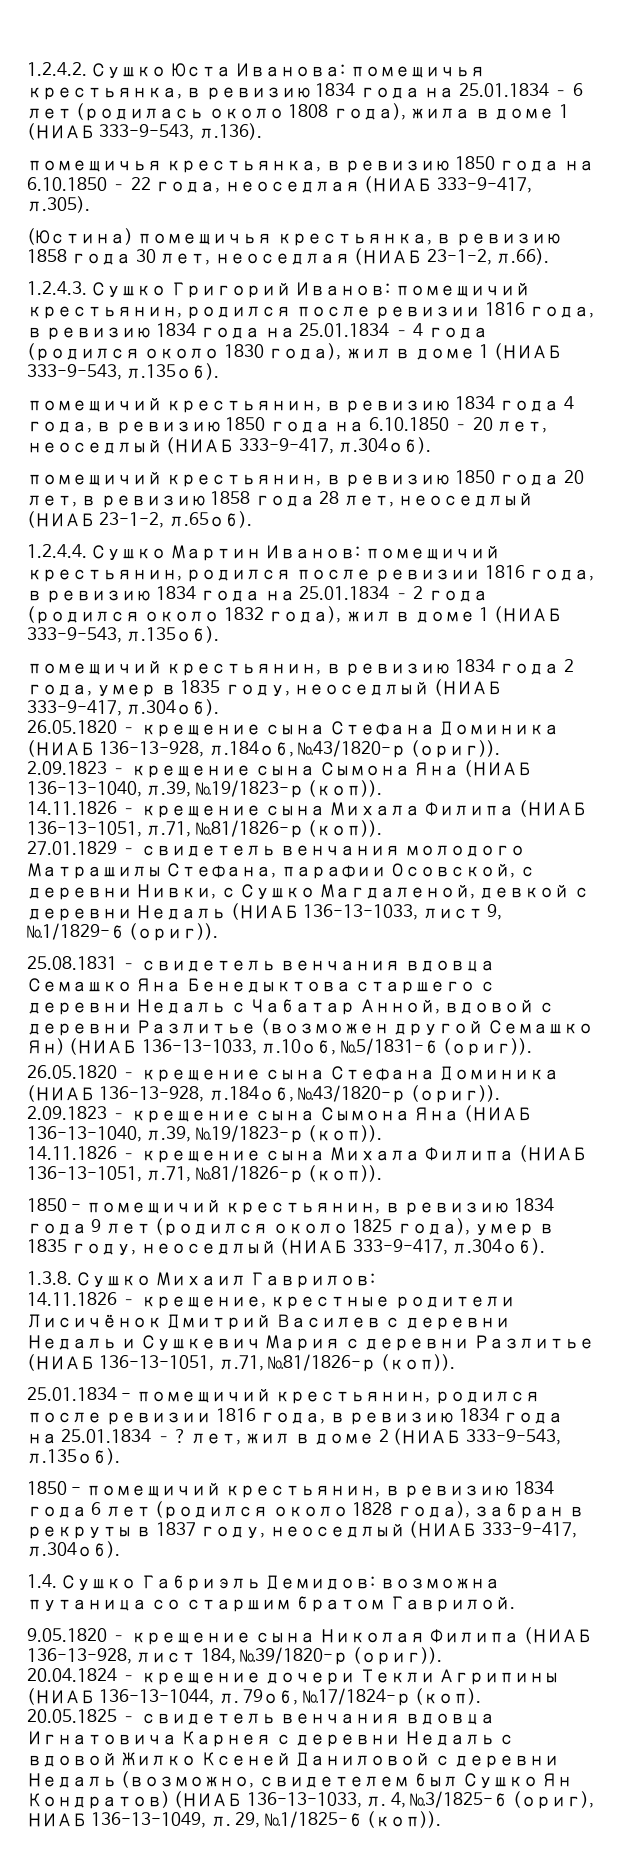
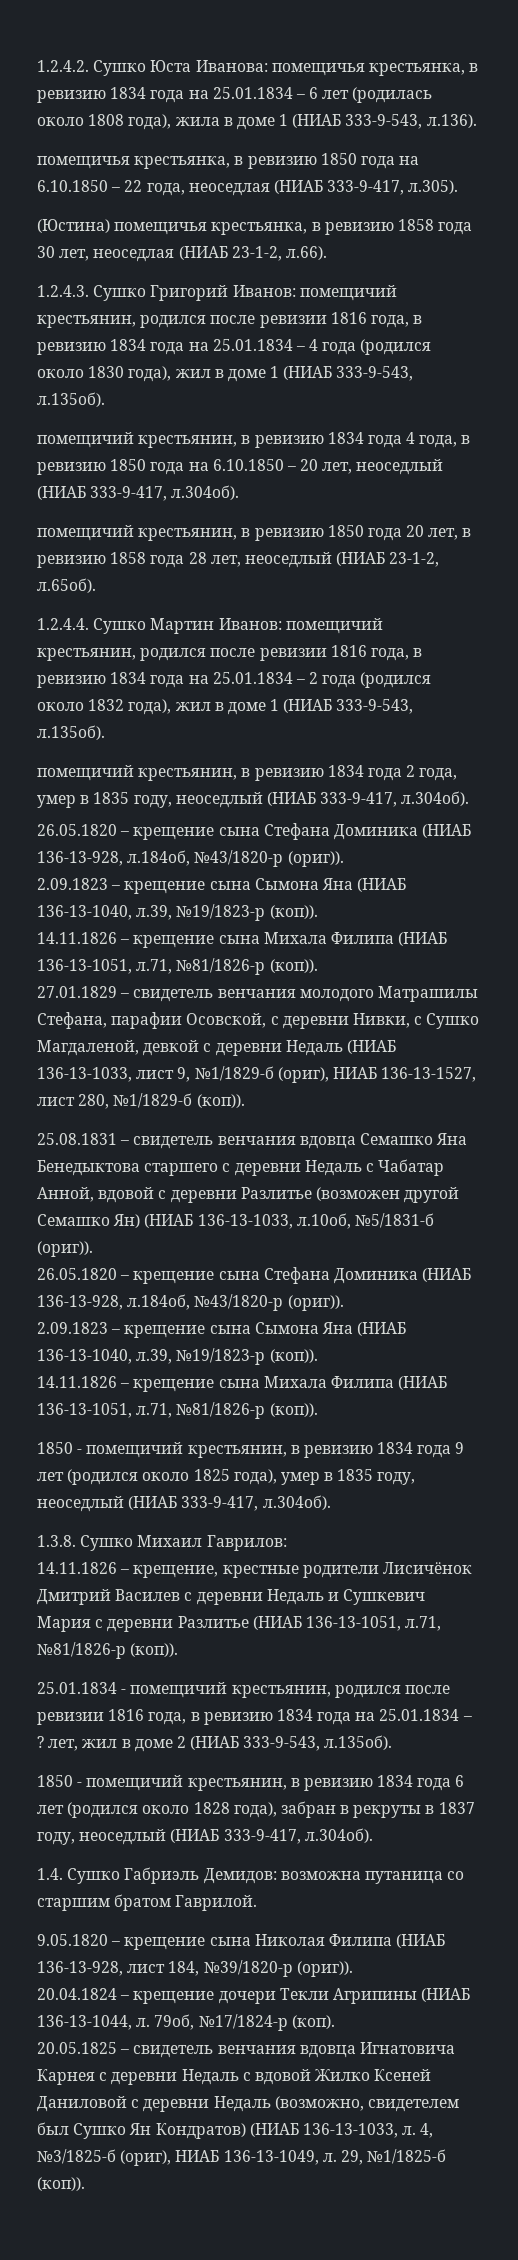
- 27.01.1829 – свидетель венчания молодого Матрашилы Стефана, парафии Осовской, с деревни Нивки, с Сушко Магдаленой, девкой с деревни Недаль (НИАБ 136-13-1033, лист 9, №1/1829-б (ориг)).
+ 27.01.1829 – свидетель венчания молодого Матрашилы Стефана, парафии Осовской, с деревни Нивки, с Сушко Магдаленой, девкой с деревни Недаль (НИАБ 136-13-1033, лист 9, №1/1829-б (ориг), НИАБ 136-13-1527, лист 280, №1/1829-б (коп)).

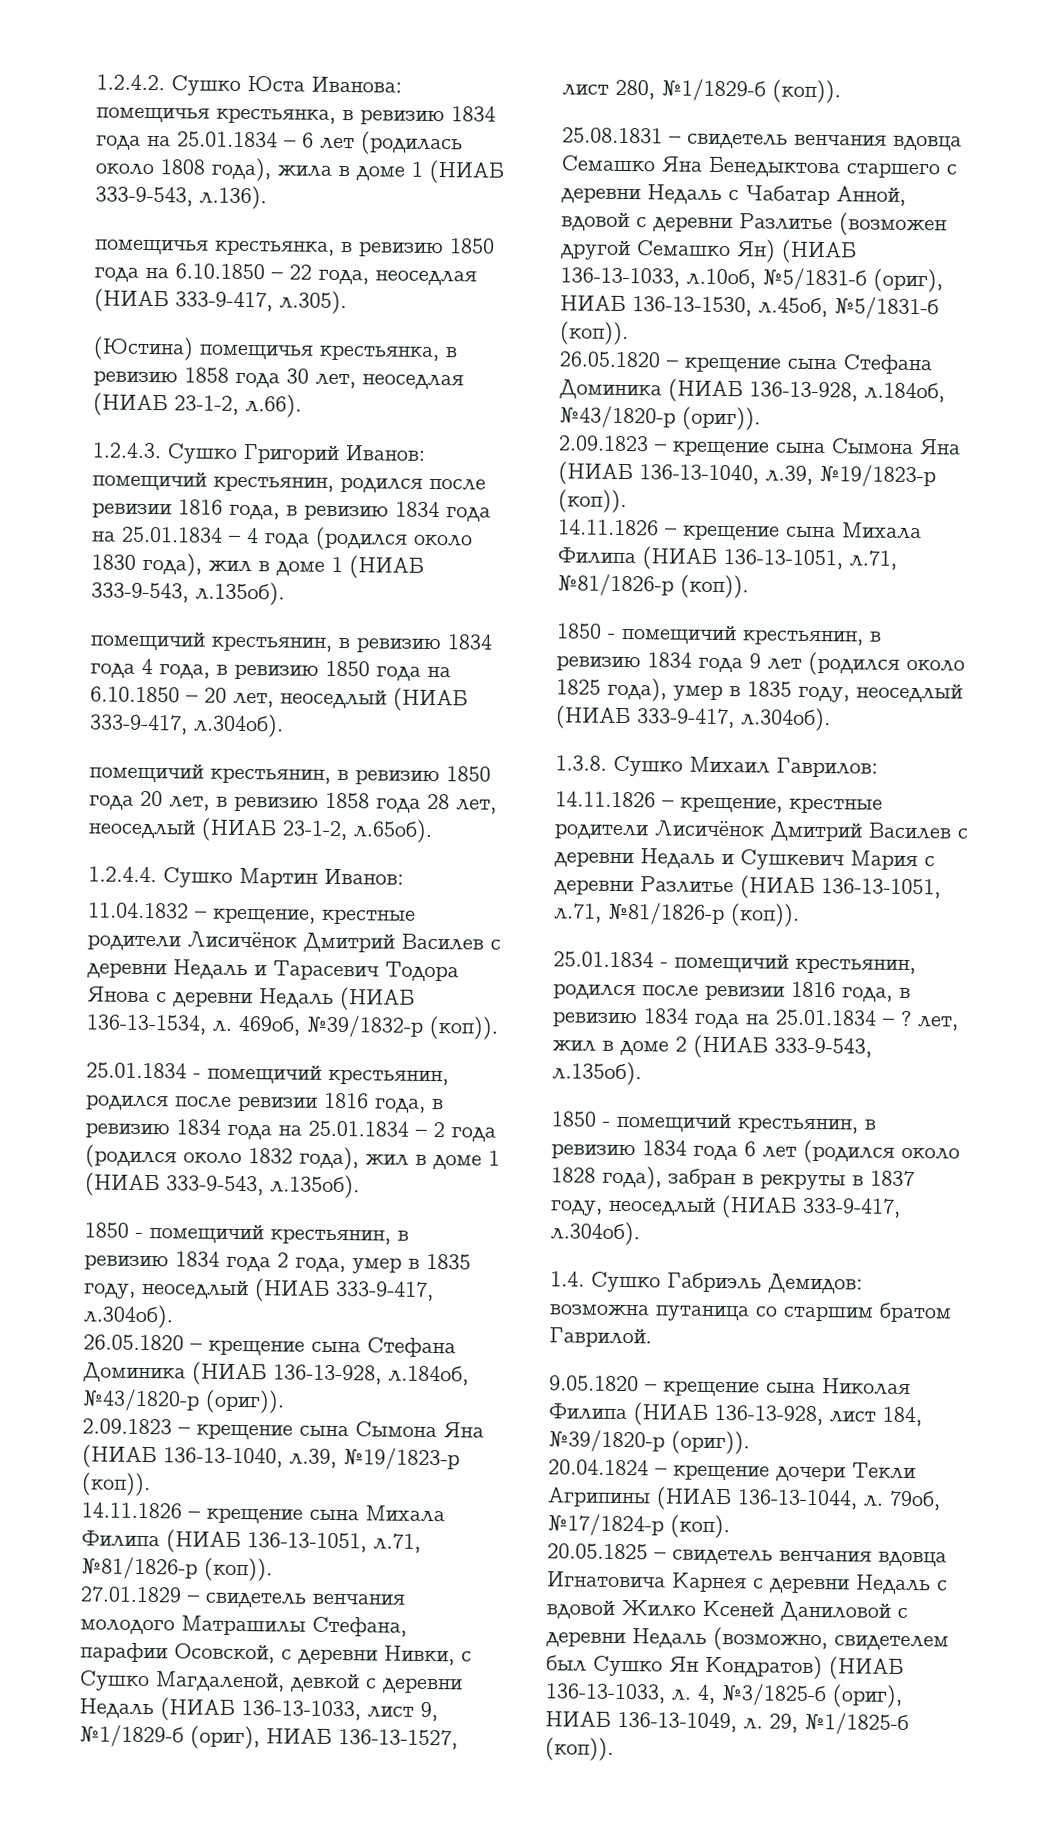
- 1.2.4.4. Сушко Мартин Иванов: помещичий крестьянин, родился после ревизии 1816 года, в ревизию 1834 года на 25.01.1834 – 2 года (родился около 1832 года), жил в доме 1 (НИАБ 333-9-543, л.135об).
+ 1.2.4.4. Сушко Мартин Иванов:
+ 11.04.1832 – крещение, крестные родители Лисичёнок Дмитрий Василев с деревни Недаль и Тарасевич Тодора Янова с деревни Недаль (НИАБ 136-13-1534, л. 469об, №39/1832-р (коп)).
+ 25.01.1834 - помещичий крестьянин, родился после ревизии 1816 года, в ревизию 1834 года на 25.01.1834 – 2 года (родился около 1832 года), жил в доме 1 (НИАБ 333-9-543, л.135об).
- помещичий крестьянин, в ревизию 1834 года 2 года, умер в 1835 году, неоседлый (НИАБ 333-9-417, л.304об).
+ 1850 - помещичий крестьянин, в ревизию 1834 года 2 года, умер в 1835 году, неоседлый (НИАБ 333-9-417, л.304об).
- 25.08.1831 – свидетель венчания вдовца Семашко Яна Бенедыктова старшего с деревни Недаль с Чабатар Анной, вдовой с деревни Разлитье (возможен другой Семашко Ян) (НИАБ 136-13-1033, л.10об, №5/1831-б (ориг)).
+ 25.08.1831 – свидетель венчания вдовца Семашко Яна Бенедыктова старшего с деревни Недаль с Чабатар Анной, вдовой с деревни Разлитье (возможен другой Семашко Ян) (НИАБ 136-13-1033, л.10об, №5/1831-б (ориг), НИАБ 136-13-1530, л.45об, №5/1831-б (коп)).

